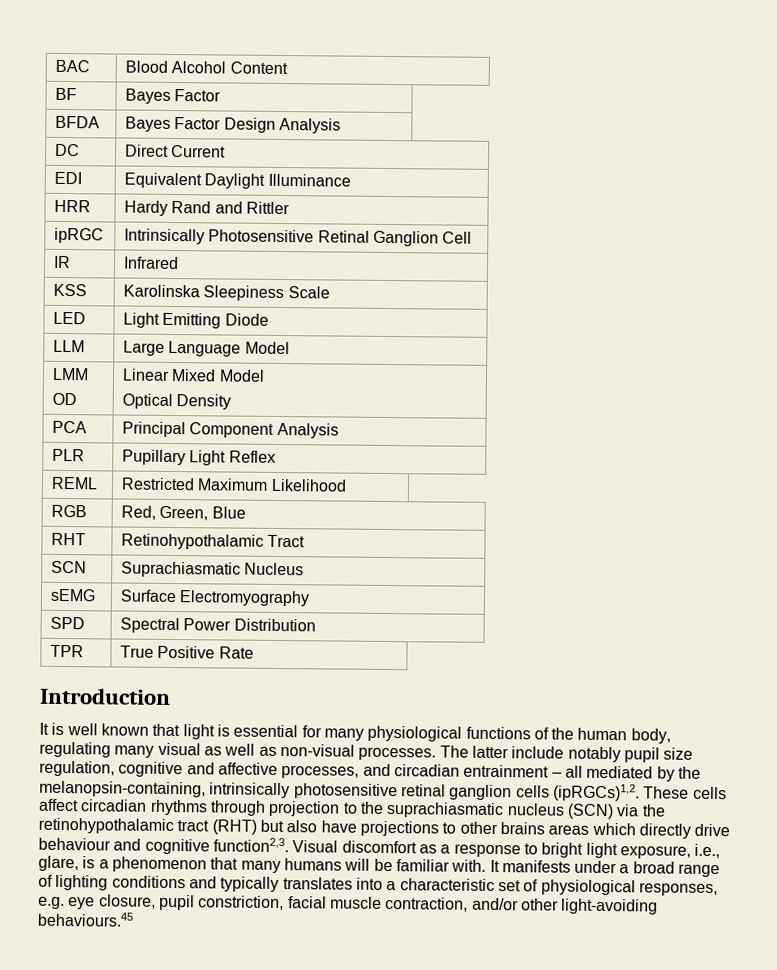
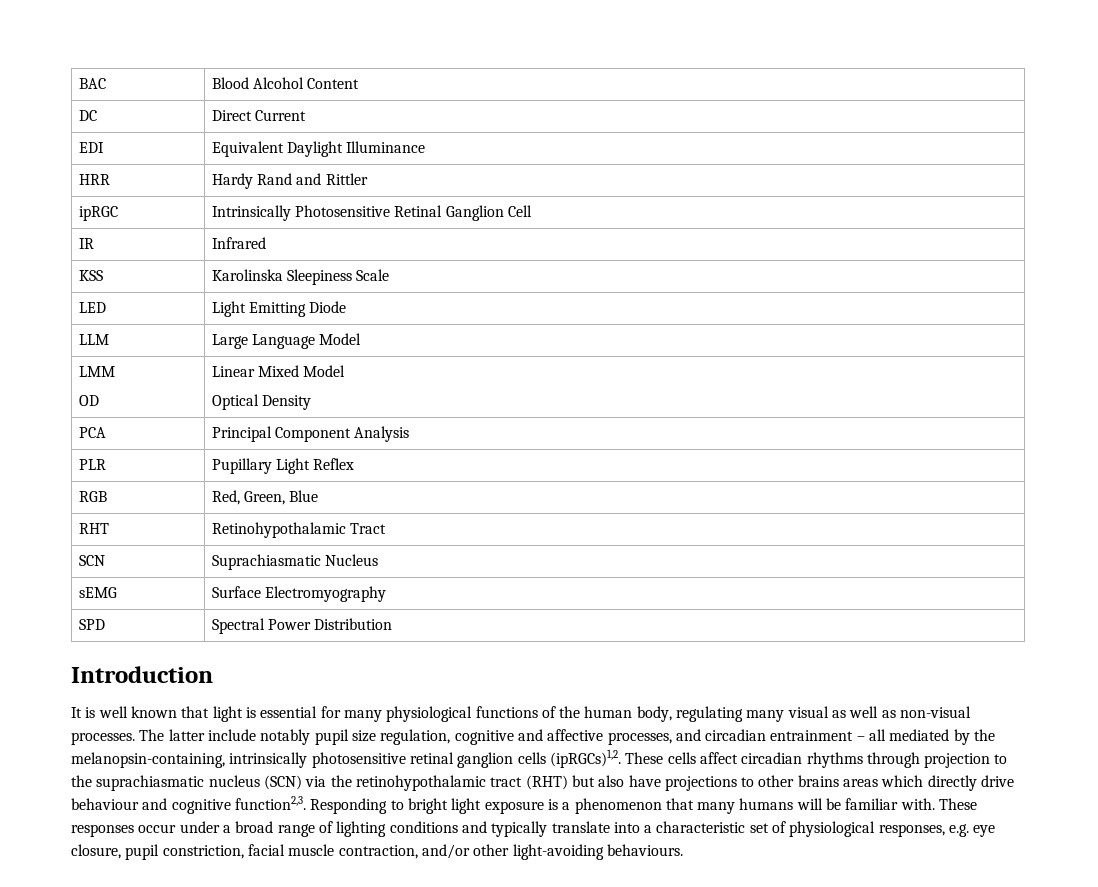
- BF | Bayes Factor
- BFDA | Bayes Factor Design Analysis
- REML | Restricted Maximum Likelihood
- TPR | True Positive Rate
- Visual discomfort as a response to bright light exposure, i.e., glare, is a phenomenon that many humans will be familiar with.
+ Responding to bright light exposure is a phenomenon that many humans will be familiar with.
- It manifests under a broad range of lighting conditions and typically translates into a characteristic set of physiological responses, e.g. eye closure, pupil constriction, facial muscle contraction, and/or other light-avoiding behaviours.45
+ These responses occur under a broad range of lighting conditions and typically translate into a characteristic set of physiological responses, e.g. eye closure, pupil constriction, facial muscle contraction, and/or other light-avoiding behaviours.

